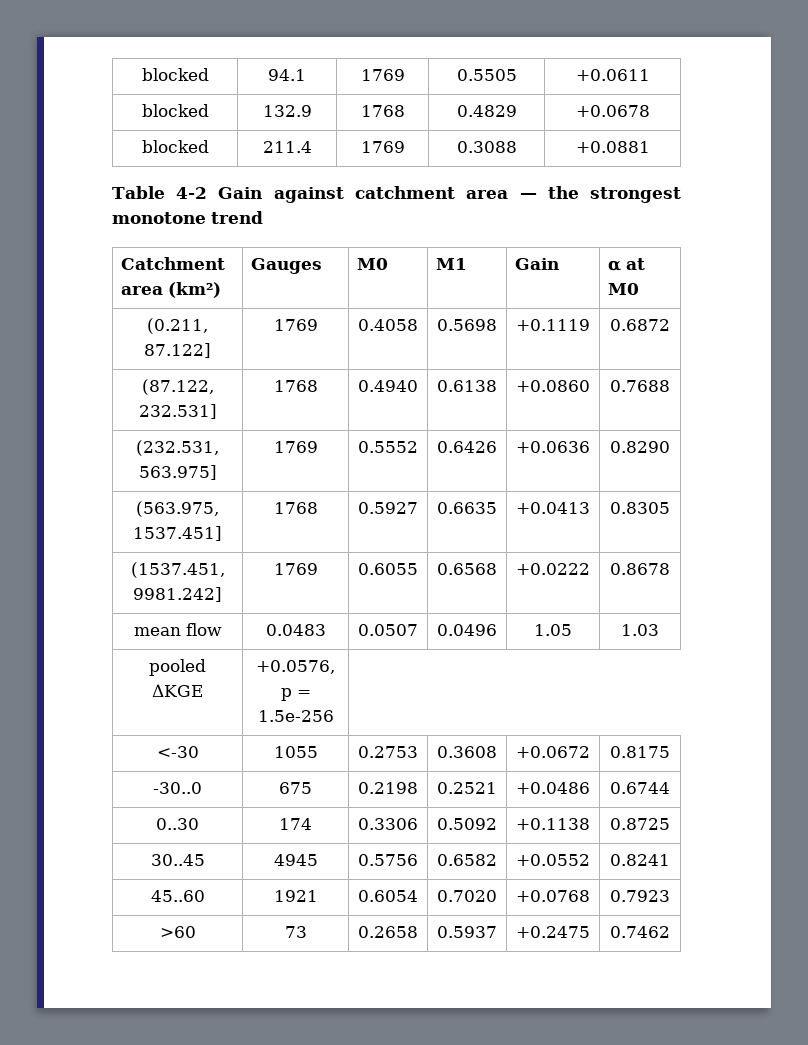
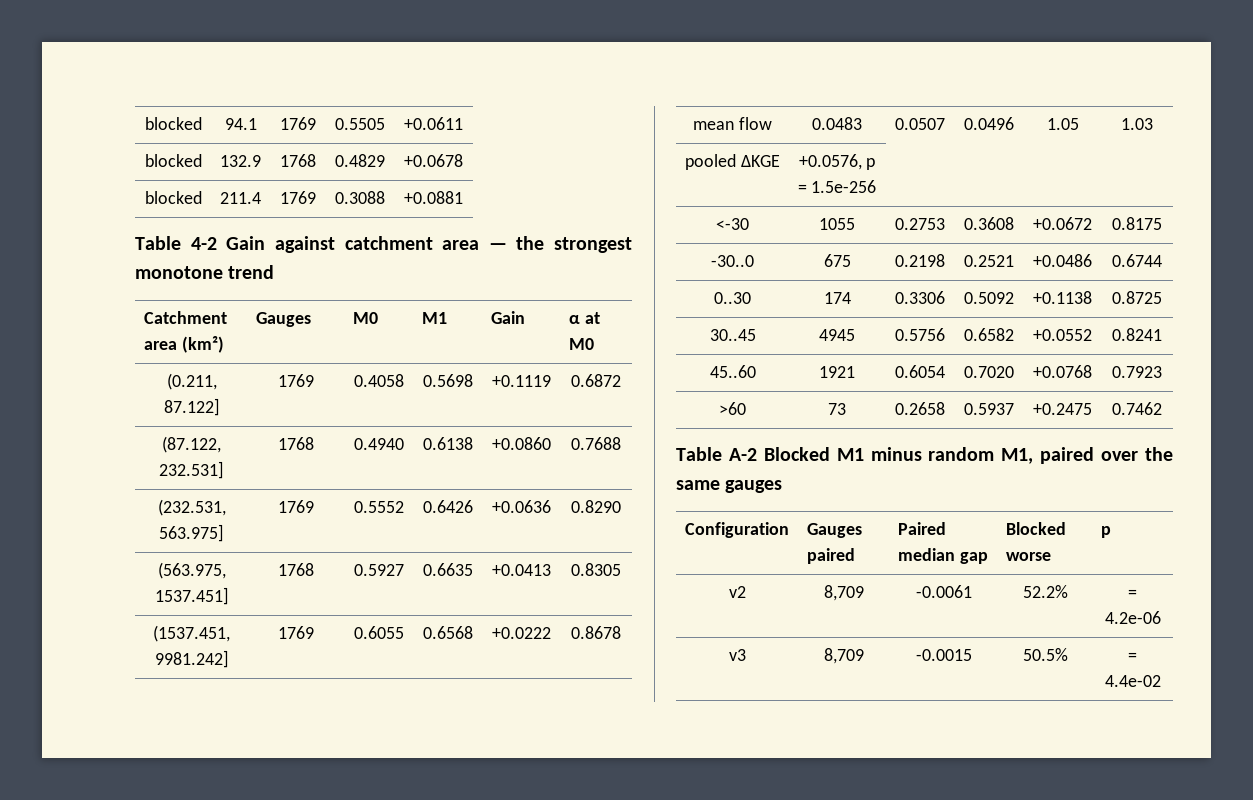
+ Table A-2 Blocked M1 minus random M1, paired over the same gauges
+ Configuration | Gauges paired | Paired median gap | Blocked worse | p
+ v2 | 8,709 | -0.0061 | 52.2% | = 4.2e-06
+ v3 | 8,709 | -0.0015 | 50.5% | = 4.4e-02

